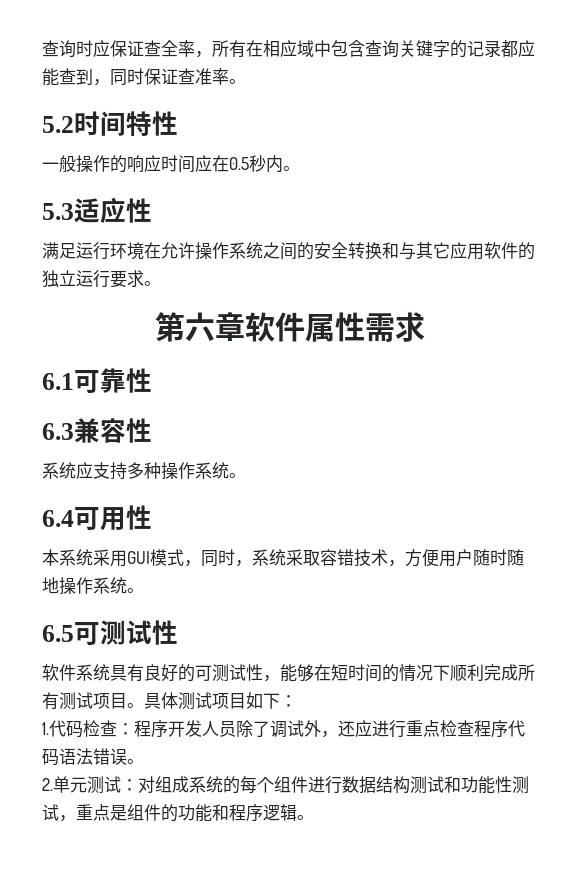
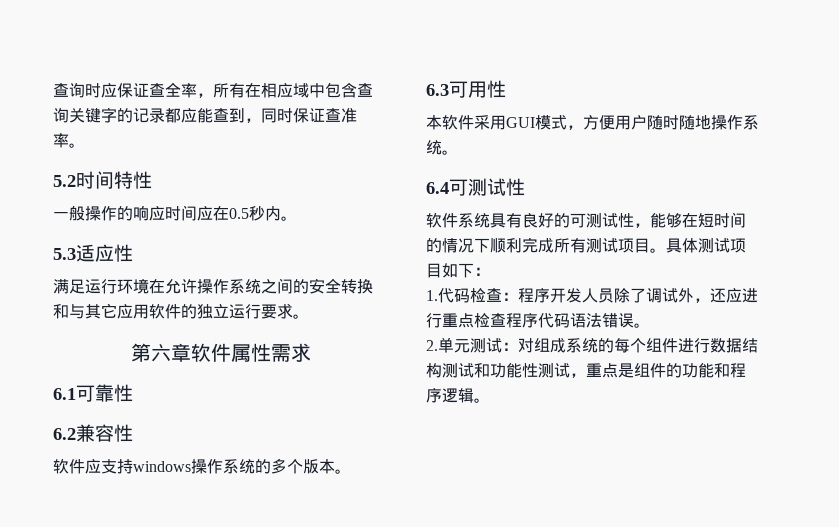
- 6.3兼容性
+ 6.2兼容性
- 系统应支持多种操作系统。
- 6.4可用性
+ 软件应支持windows操作系统的多个版本。
+ 6.3可用性
- 本系统采用GUI模式，同时，系统采取容错技术，方便用户随时随地操作系统。
+ 本软件采用GUI模式，方便用户随时随地操作系统。
- 6.5可测试性
+ 6.4可测试性

